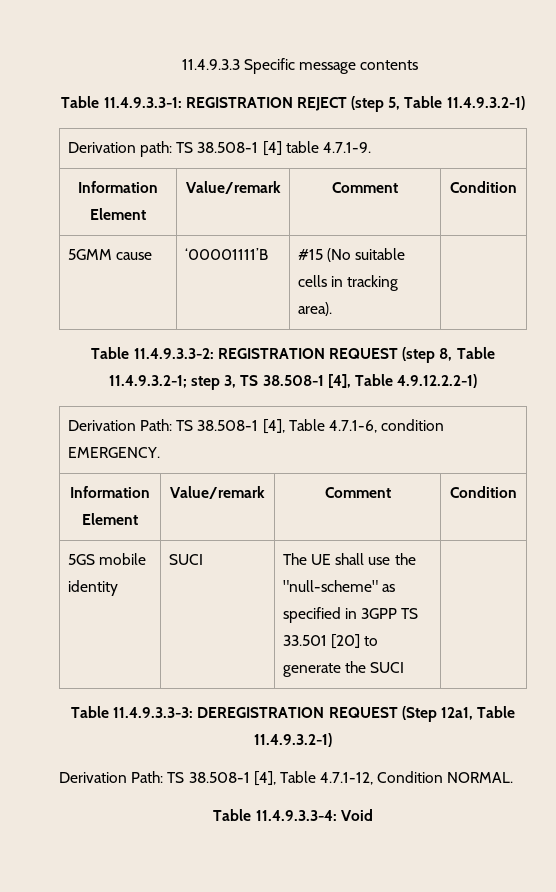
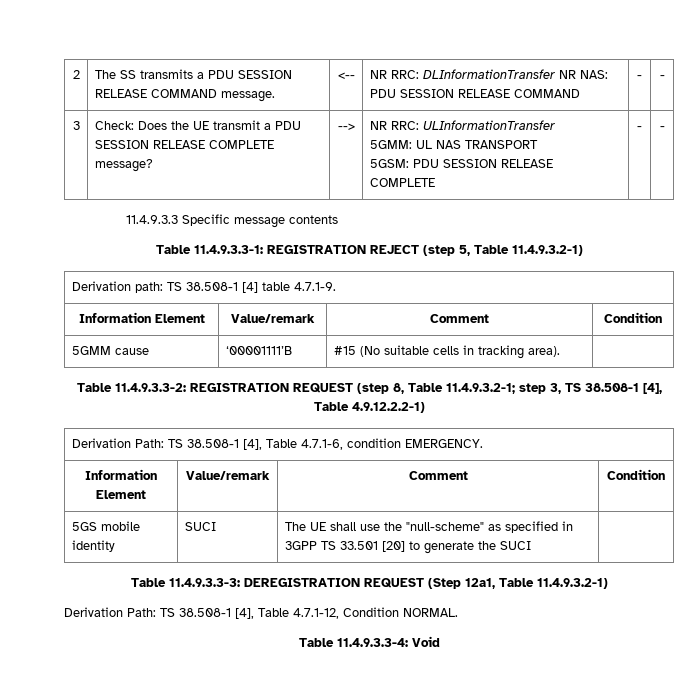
+ 2 | The SS transmits a PDU SESSION RELEASE COMMAND message. | <-- | NR RRC: DLInformationTransfer NR NAS: PDU SESSION RELEASE COMMAND | - | -
+ 3 | Check: Does the UE transmit a PDU SESSION RELEASE COMPLETE message? | --> | NR RRC: ULInformationTransfer
+ 5GMM: UL NAS TRANSPORT
+ 5GSM: PDU SESSION RELEASE COMPLETE | - | -

